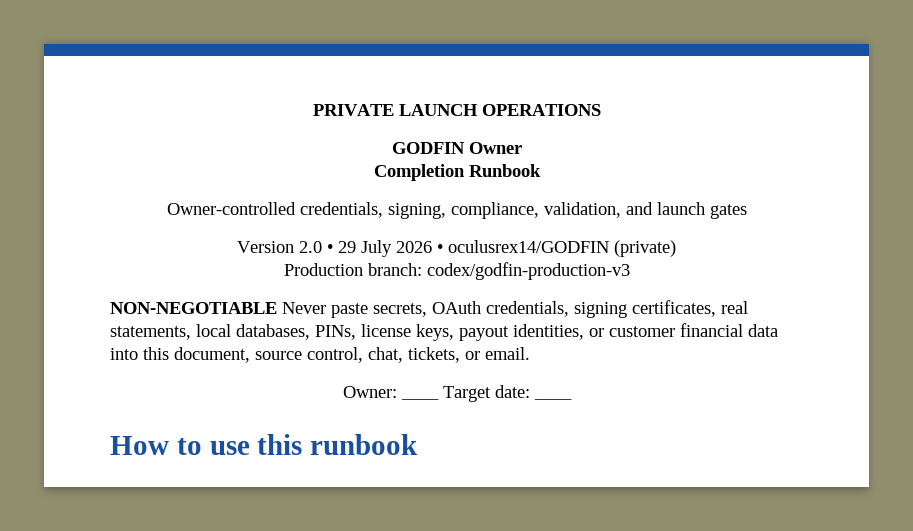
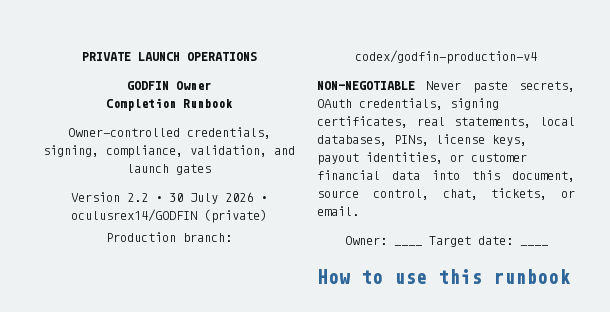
- Version 2.0 • 29 July 2026 • oculusrex14/GODFIN (private)
+ Version 2.2 • 30 July 2026 • oculusrex14/GODFIN (private)
- Production branch: codex/godfin-production-v3
+ Production branch: codex/godfin-production-v4

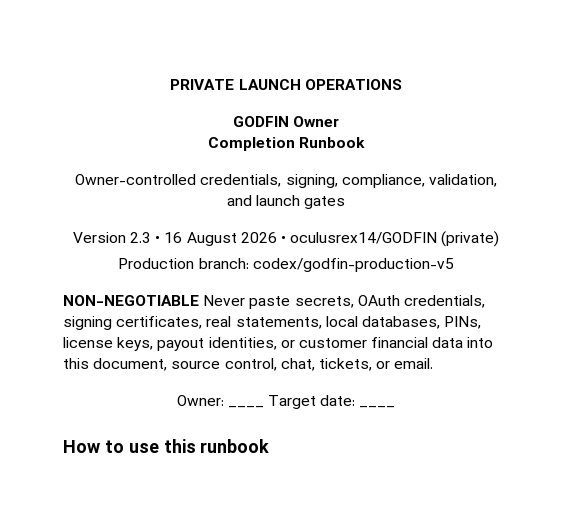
- Version 2.2 • 30 July 2026 • oculusrex14/GODFIN (private)
+ Version 2.3 • 16 August 2026 • oculusrex14/GODFIN (private)
- Production branch: codex/godfin-production-v4
+ Production branch: codex/godfin-production-v5

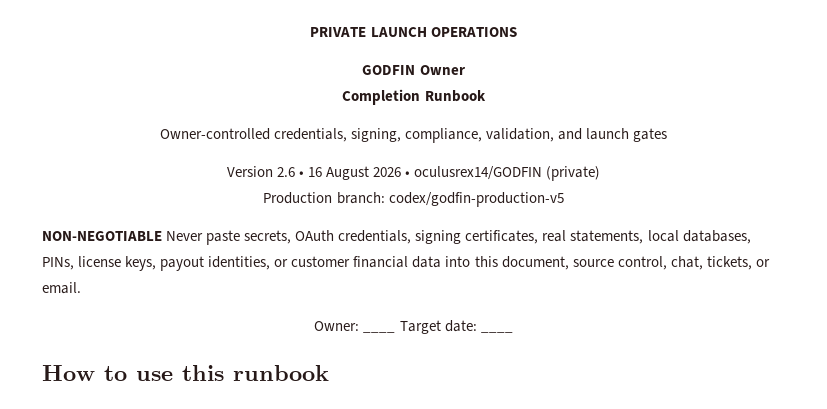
- Version 2.3 • 16 August 2026 • oculusrex14/GODFIN (private)
+ Version 2.6 • 16 August 2026 • oculusrex14/GODFIN (private)

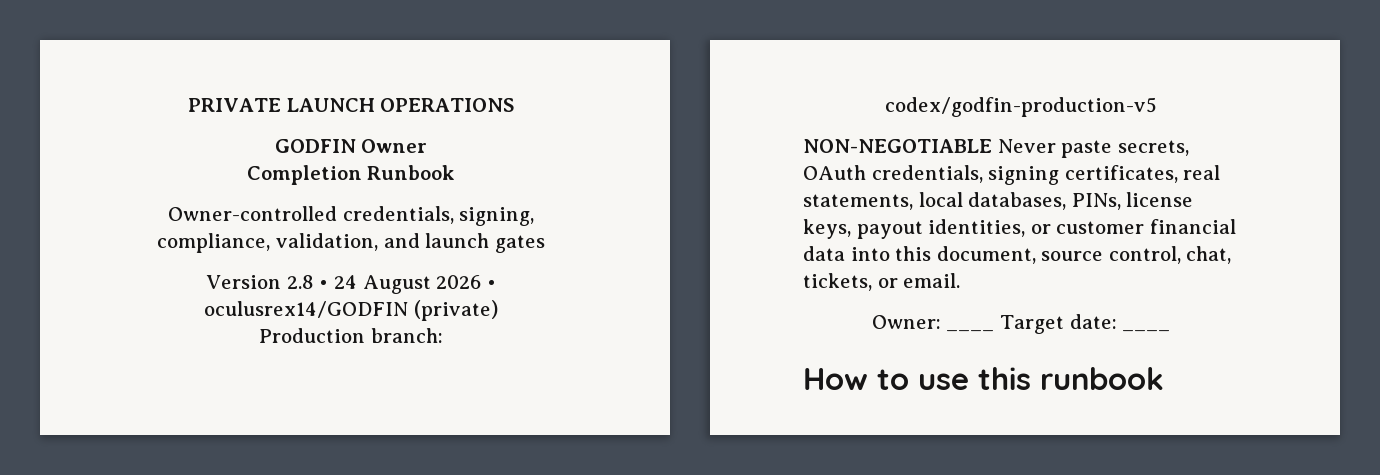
- Version 2.6 • 16 August 2026 • oculusrex14/GODFIN (private)
+ Version 2.8 • 24 August 2026 • oculusrex14/GODFIN (private)

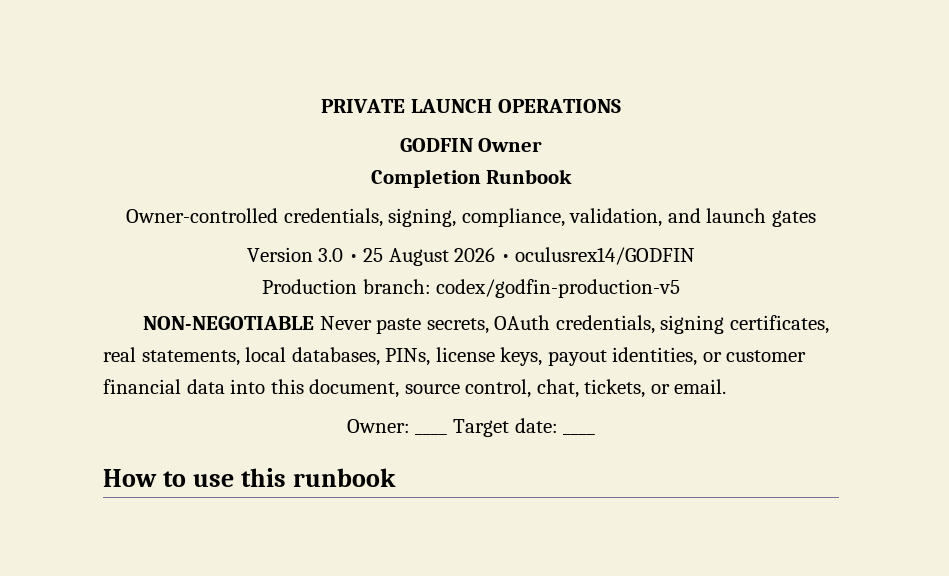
- Version 2.8 • 24 August 2026 • oculusrex14/GODFIN (private)
+ Version 3.0 • 25 August 2026 • oculusrex14/GODFIN

